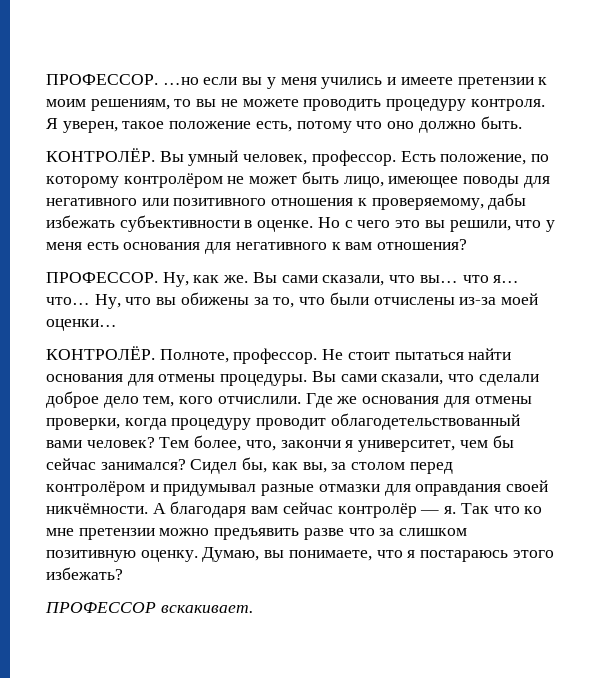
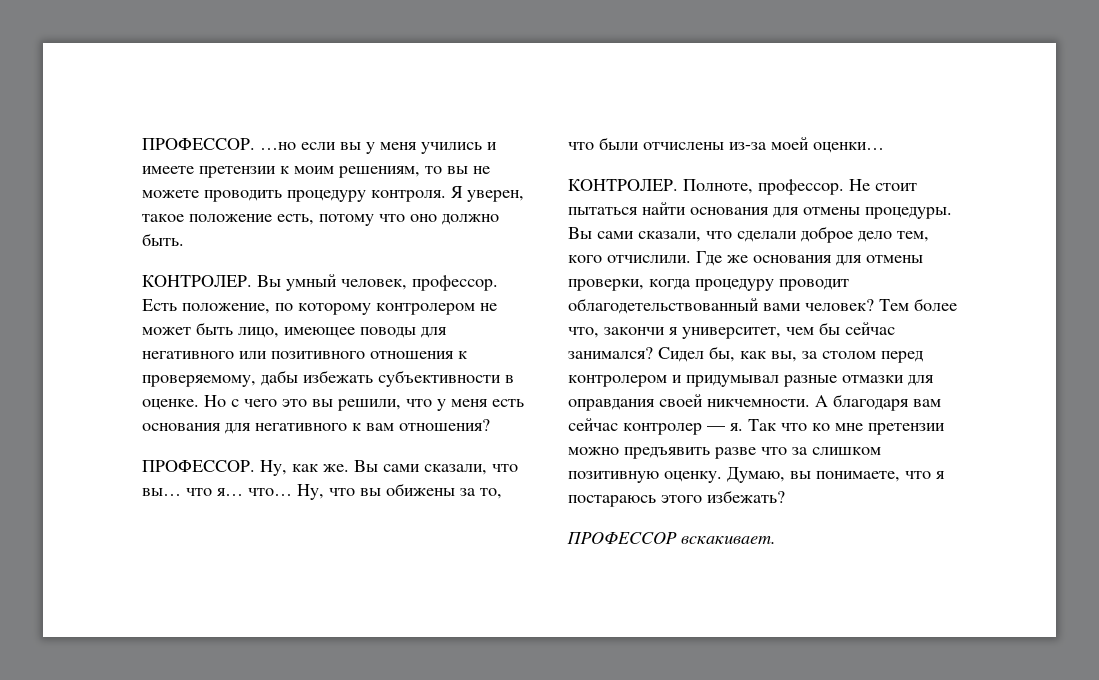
  Я уверен, такое положение есть, потому что оно должно быть.
- КОНТРОЛЁР.
+ КОНТРОЛЕР.
- Есть положение, по которому контролёром не может быть лицо, имеющее поводы для негативного или позитивного отношения к проверяемому, дабы избежать субъективности в оценке.
+ Есть положение, по которому контролером не может быть лицо, имеющее поводы для негативного или позитивного отношения к проверяемому, дабы избежать субъективности в оценке.
  Ну, что вы обижены за то, что были отчислены из-за моей оценки…
- КОНТРОЛЁР.
+ КОНТРОЛЕР.
- Тем более, что, закончи я университет, чем бы сейчас занимался?
+ Тем более что, закончи я университет, чем бы сейчас занимался?
- Сидел бы, как вы, за столом перед контролёром и придумывал разные отмазки для оправдания своей никчёмности.
+ Сидел бы, как вы, за столом перед контролером и придумывал разные отмазки для оправдания своей никчемности.
- А благодаря вам сейчас контролёр — я.
+ А благодаря вам сейчас контролер — я.

